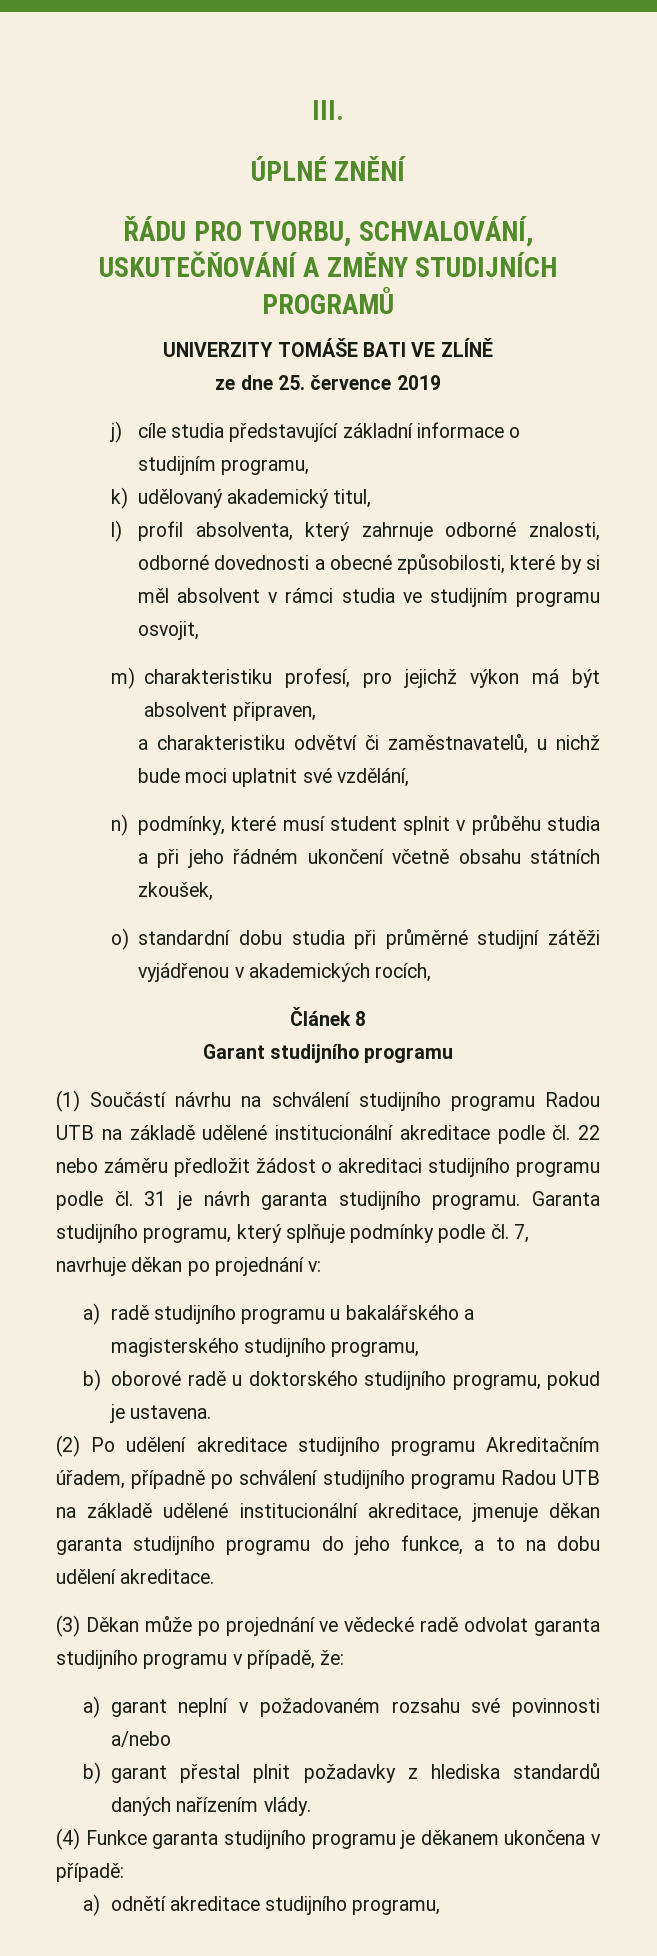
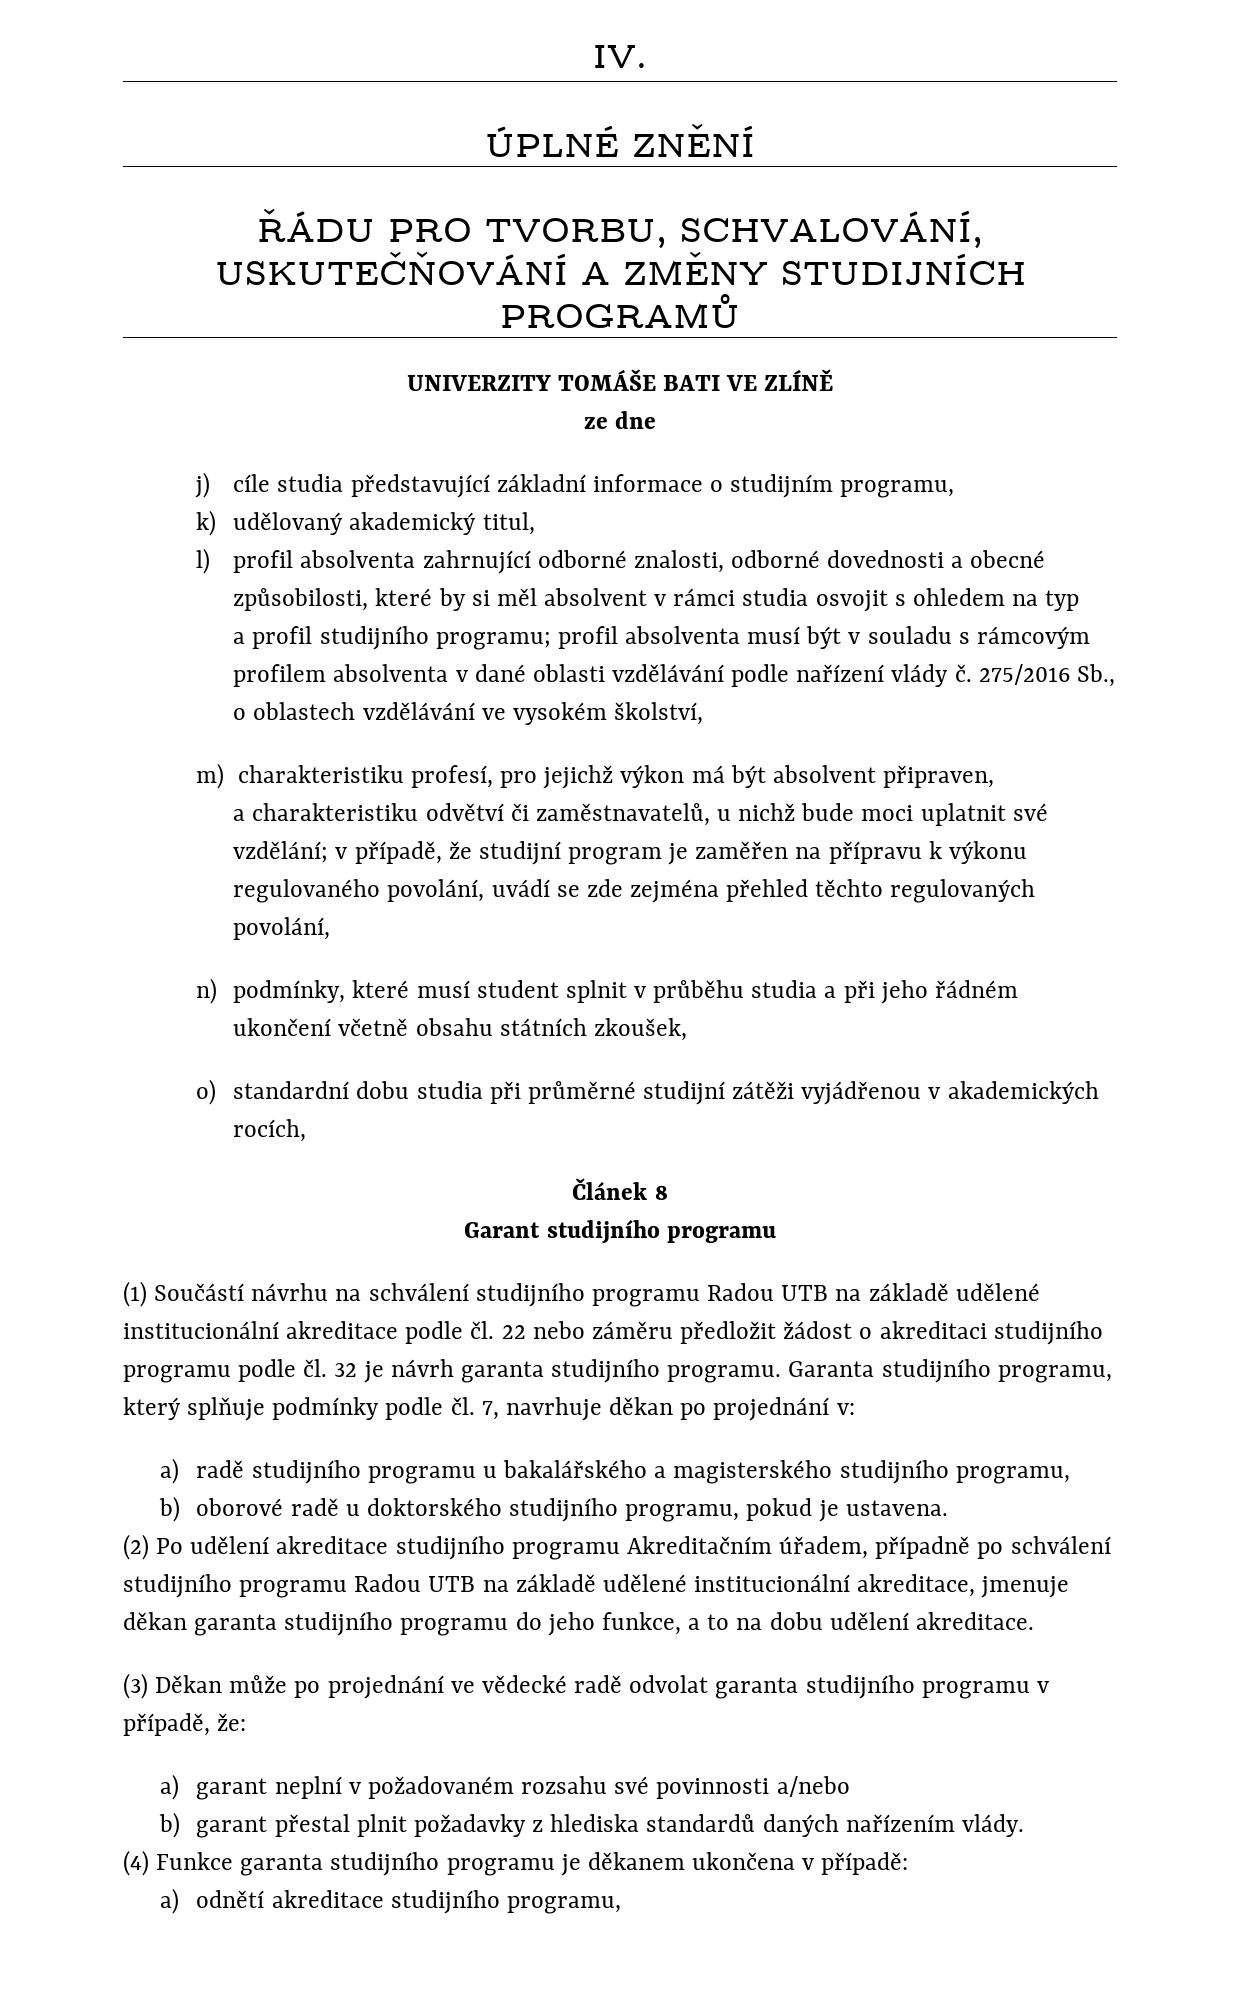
- III.
+ IV.
- ze dne 25. července 2019
+ ze dne
- l) profil absolventa, který zahrnuje odborné znalosti, odborné dovednosti a obecné způsobilosti, které by si měl absolvent v rámci studia ve studijním programu osvojit,
+ l) profil absolventa zahrnující odborné znalosti, odborné dovednosti a obecné způsobilosti, které by si měl absolvent v rámci studia osvojit s ohledem na typ
+ a profil studijního programu; profil absolventa musí být v souladu s rámcovým profilem absolventa v dané oblasti vzdělávání podle nařízení vlády č. 275/2016 Sb., o oblastech vzdělávání ve vysokém školství,
- a charakteristiku odvětví či zaměstnavatelů, u nichž bude moci uplatnit své vzdělání,
+ a charakteristiku odvětví či zaměstnavatelů, u nichž bude moci uplatnit své vzdělání; v případě, že studijní program je zaměřen na přípravu k výkonu regulovaného povolání, uvádí se zde zejména přehled těchto regulovaných povolání,
- (1) Součástí návrhu na schválení studijního programu Radou UTB na základě udělené institucionální akreditace podle čl. 22 nebo záměru předložit žádost o akreditaci studijního programu podle čl. 31 je návrh garanta studijního programu.
+ (1) Součástí návrhu na schválení studijního programu Radou UTB na základě udělené institucionální akreditace podle čl. 22 nebo záměru předložit žádost o akreditaci studijního programu podle čl. 32 je návrh garanta studijního programu.

